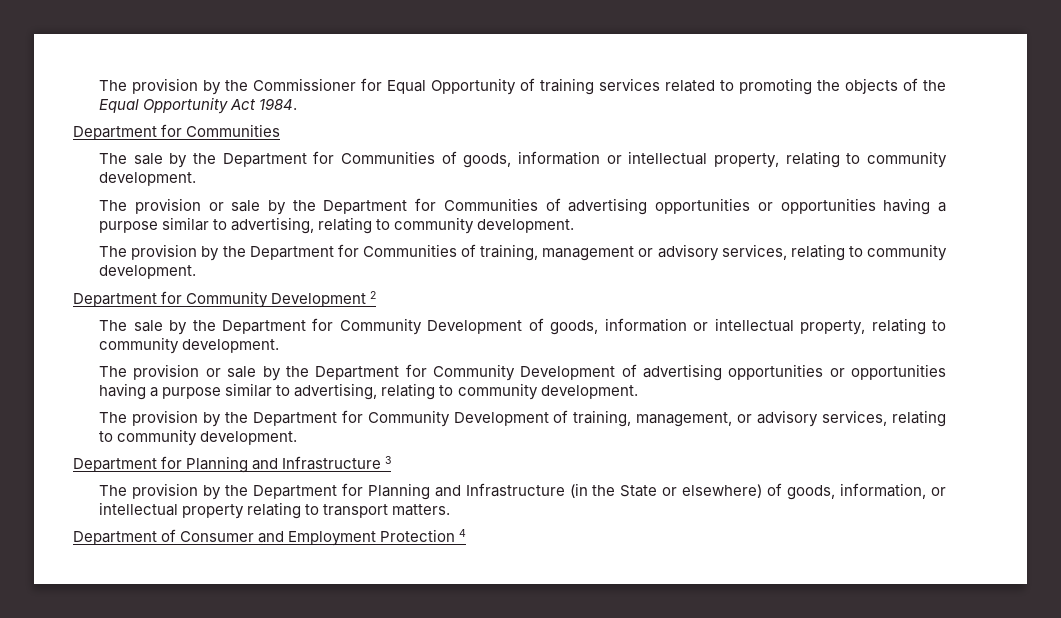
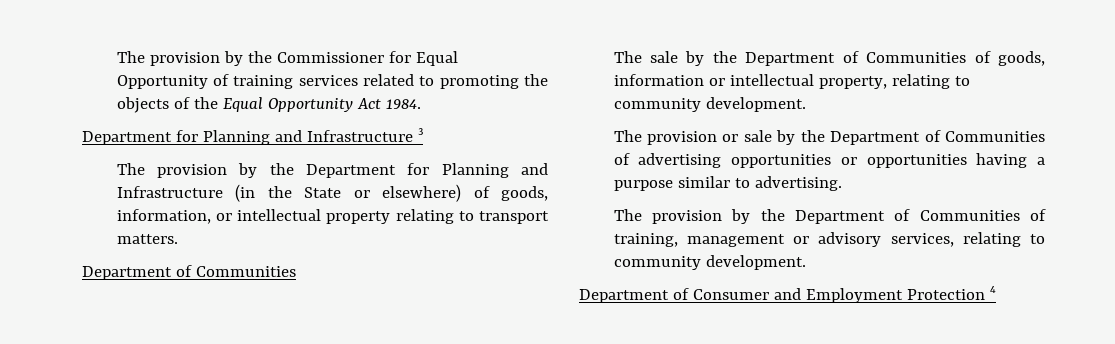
  The provision by the Commissioner for Equal Opportunity of training services related to promoting the objects of the Equal Opportunity Act 1984.
- Department for Communities
- The sale by the Department for Communities of goods, information or intellectual property, relating to community development.
- The provision or sale by the Department for Communities of advertising opportunities or opportunities having a purpose similar to advertising, relating to community development.
- The provision by the Department for Communities of training, management or advisory services, relating to community development.
- Department for Community Development 2
- The sale by the Department for Community Development of goods, information or intellectual property, relating to community development.
- The provision or sale by the Department for Community Development of advertising opportunities or opportunities having a purpose similar to advertising, relating to community development.
- The provision by the Department for Community Development of training, management, or advisory services, relating to community development.
  The provision by the Department for Planning and Infrastructure (in the State or elsewhere) of goods, information, or intellectual property relating to transport matters.
+ Department of Communities
+ The sale by the Department of Communities of goods, information or intellectual property, relating to community development.
+ The provision or sale by the Department of Communities of advertising opportunities or opportunities having a purpose similar to advertising.
+ The provision by the Department of Communities of training, management or advisory services, relating to community development.

